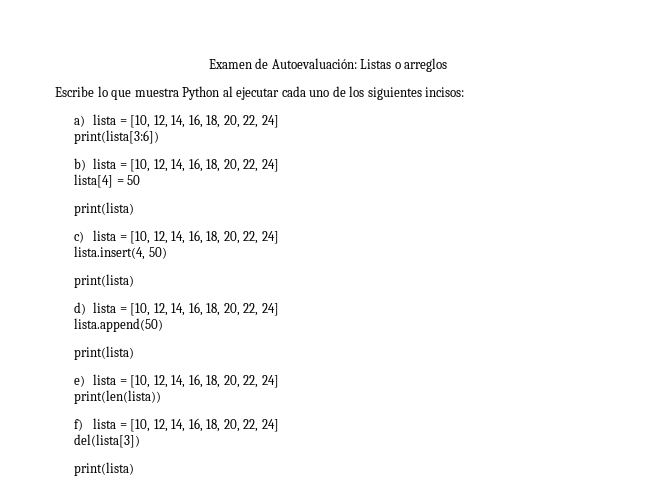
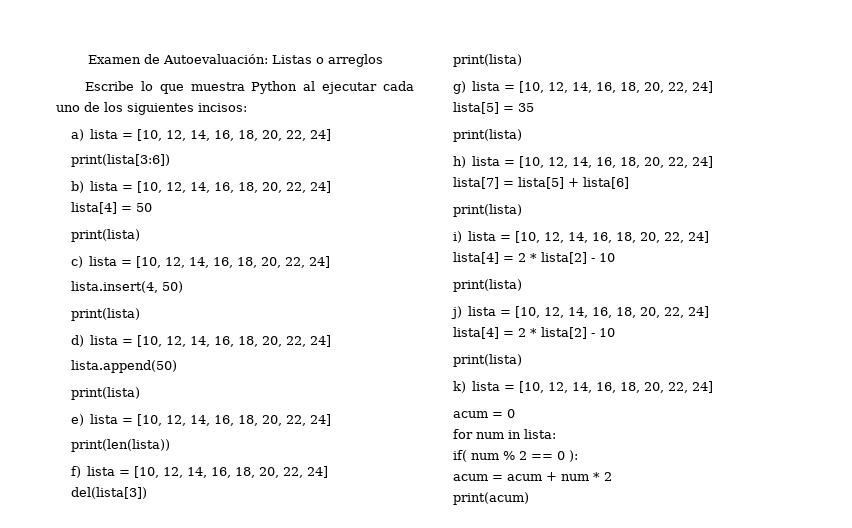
+ g) lista = [10, 12, 14, 16, 18, 20, 22, 24]
+ lista[5] = 35
+ print(lista)
+ h) lista = [10, 12, 14, 16, 18, 20, 22, 24]
+ lista[7] = lista[5] + lista[6]
+ print(lista)
+ i) lista = [10, 12, 14, 16, 18, 20, 22, 24]
+ lista[4] = 2 * lista[2] - 10
+ print(lista)
+ j) lista = [10, 12, 14, 16, 18, 20, 22, 24]
+ lista[4] = 2 * lista[2] - 10
+ print(lista)
+ k) lista = [10, 12, 14, 16, 18, 20, 22, 24]
+ acum = 0
+ for num in lista:
+ if( num % 2 == 0 ):
+ acum = acum + num * 2
+ print(acum)

